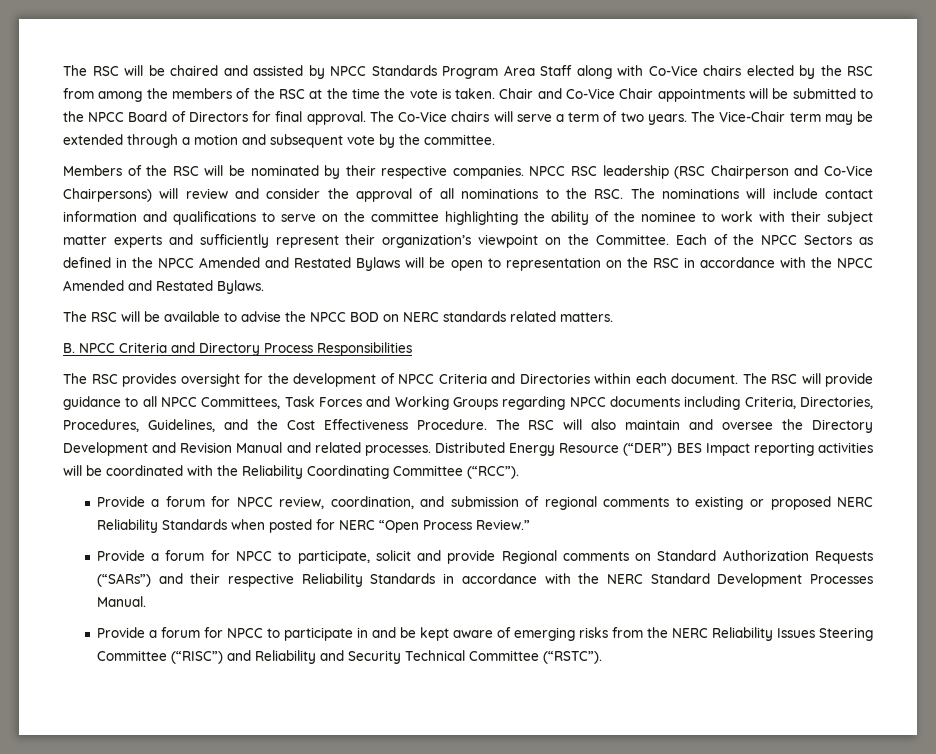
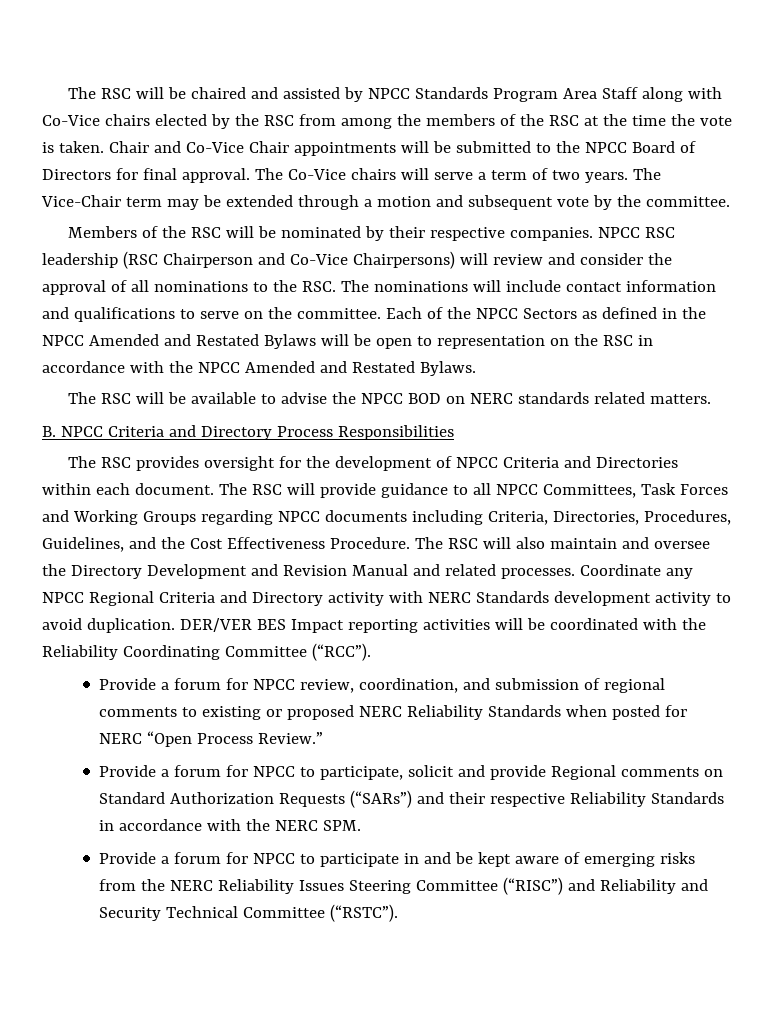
- NPCC RSC leadership (RSC Chairperson and Co-Vice Chairpersons) will review and consider the approval of all nominations to the RSC. The nominations will include contact information and qualifications to serve on the committee highlighting the ability of the nominee to work with their subject matter experts and sufficiently represent their organization’s viewpoint on the Committee.
+ NPCC RSC leadership (RSC Chairperson and Co-Vice Chairpersons) will review and consider the approval of all nominations to the RSC. The nominations will include contact information and qualifications to serve on the committee.
- Distributed Energy Resource (“DER”) BES Impact reporting activities will be coordinated with the Reliability Coordinating Committee (“RCC”).
+ Coordinate any NPCC Regional Criteria and Directory activity with NERC Standards development activity to avoid duplication. DER/VER BES Impact reporting activities will be coordinated with the Reliability Coordinating Committee (“RCC”).
- Provide a forum for NPCC to participate, solicit and provide Regional comments on Standard Authorization Requests (“SARs”) and their respective Reliability Standards in accordance with the NERC Standard Development Processes Manual.
+ Provide a forum for NPCC to participate, solicit and provide Regional comments on Standard Authorization Requests (“SARs”) and their respective Reliability Standards in accordance with the NERC SPM.

